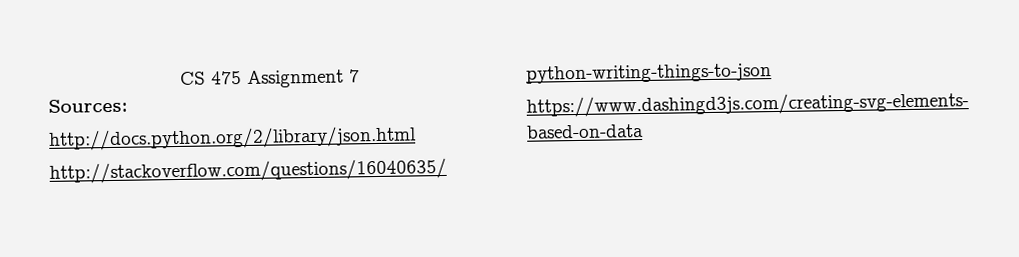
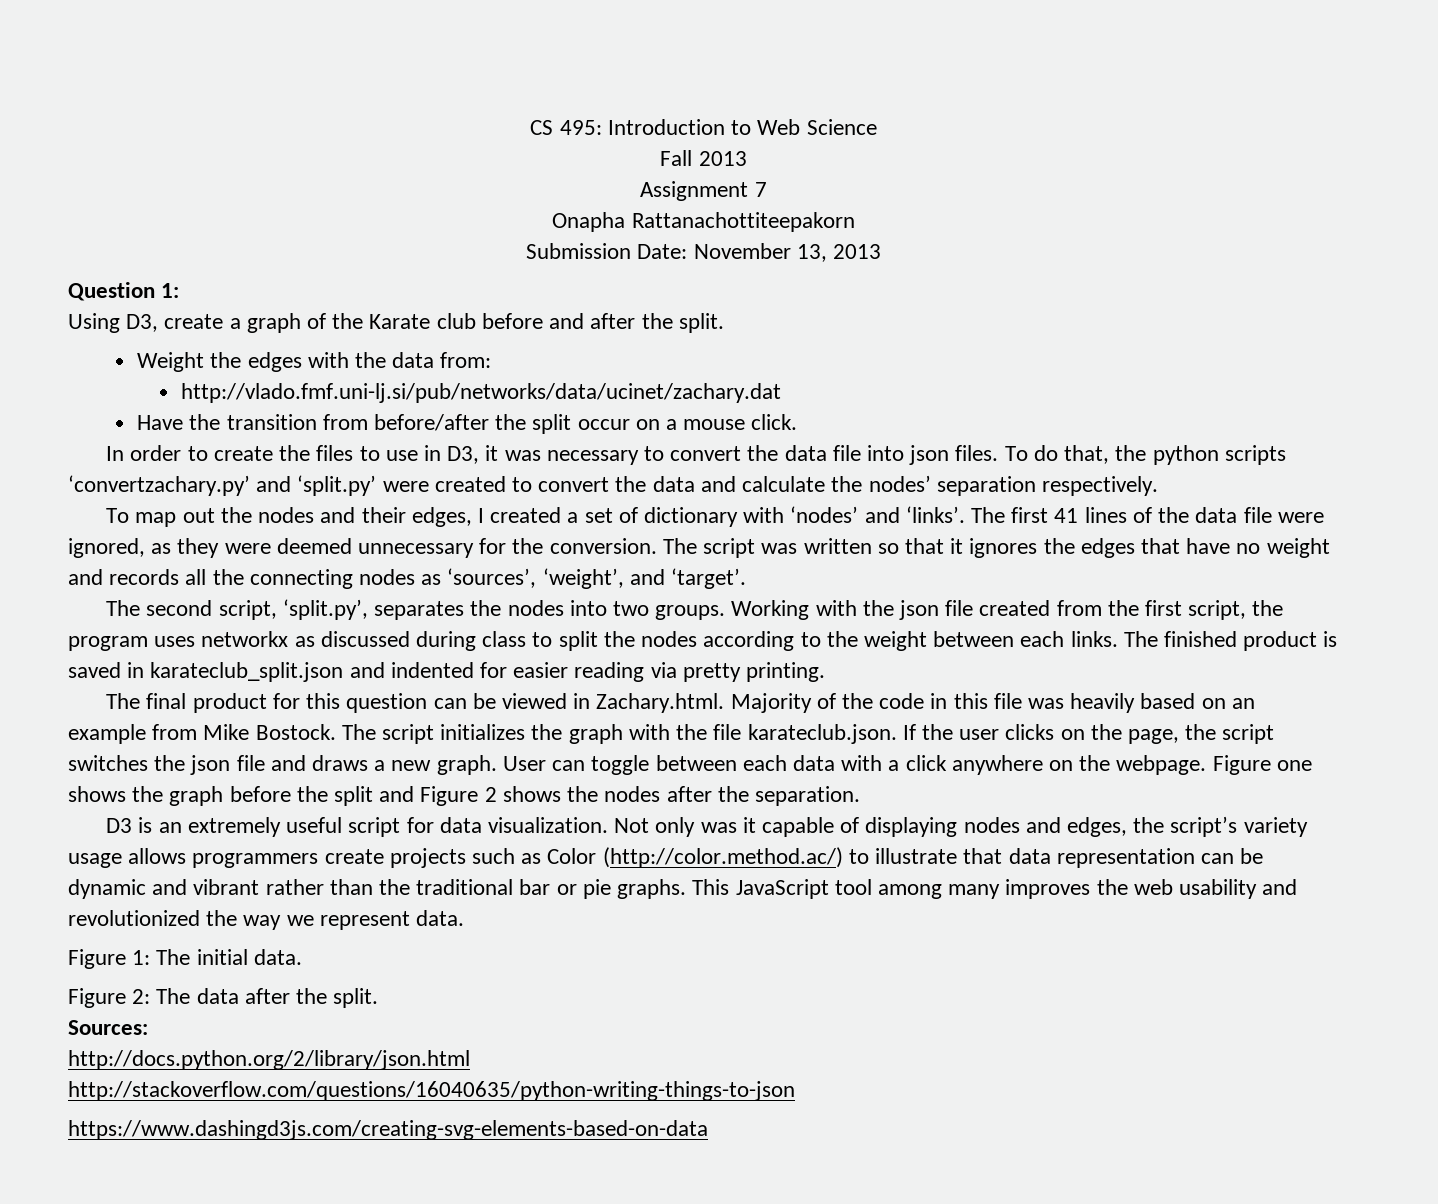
- CS 475 Assignment 7
+ CS 495: Introduction to Web Science
+ Fall 2013
+ Assignment 7
+ Onapha Rattanachottiteepakorn
+ Submission Date: November 13, 2013
+ Question 1:
+ Using D3, create a graph of the Karate club before and after the split.
+ Weight the edges with the data from:
+ http://vlado.fmf.uni-lj.si/pub/networks/data/ucinet/zachary.dat
+ Have the transition from before/after the split occur on a mouse click.
+ In order to create the files to use in D3, it was necessary to convert the data file into json files. To do that, the python scripts ‘convertzachary.py’ and ‘split.py’ were created to convert the data and calculate the nodes’ separation respectively.
+ To map out the nodes and their edges, I created a set of dictionary with ‘nodes’ and ‘links’. The first 41 lines of the data file were ignored, as they were deemed unnecessary for the conversion. The script was written so that it ignores the edges that have no weight and records all the connecting nodes as ‘sources’, ‘weight’, and ‘target’.
+ The second script, ‘split.py’, separates the nodes into two groups. Working with the json file created from the first script, the program uses networkx as discussed during class to split the nodes according to the weight between each links. The finished product is saved in karateclub_split.json and indented for easier reading via pretty printing.
+ The final product for this question can be viewed in Zachary.html. Majority of the code in this file was heavily based on an example from Mike Bostock. The script initializes the graph with the file karateclub.json. If the user clicks on the page, the script switches the json file and draws a new graph. User can toggle between each data with a click anywhere on the webpage. Figure one shows the graph before the split and Figure 2 shows the nodes after the separation.
+ D3 is an extremely useful script for data visualization. Not only was it capable of displaying nodes and edges, the script’s variety usage allows programmers create projects such as Color (http://color.method.ac/) to illustrate that data representation can be dynamic and vibrant rather than the traditional bar or pie graphs. This JavaScript tool among many improves the web usability and revolutionized the way we represent data.
+ Figure 1: The initial data.
+ Figure 2: The data after the split.

